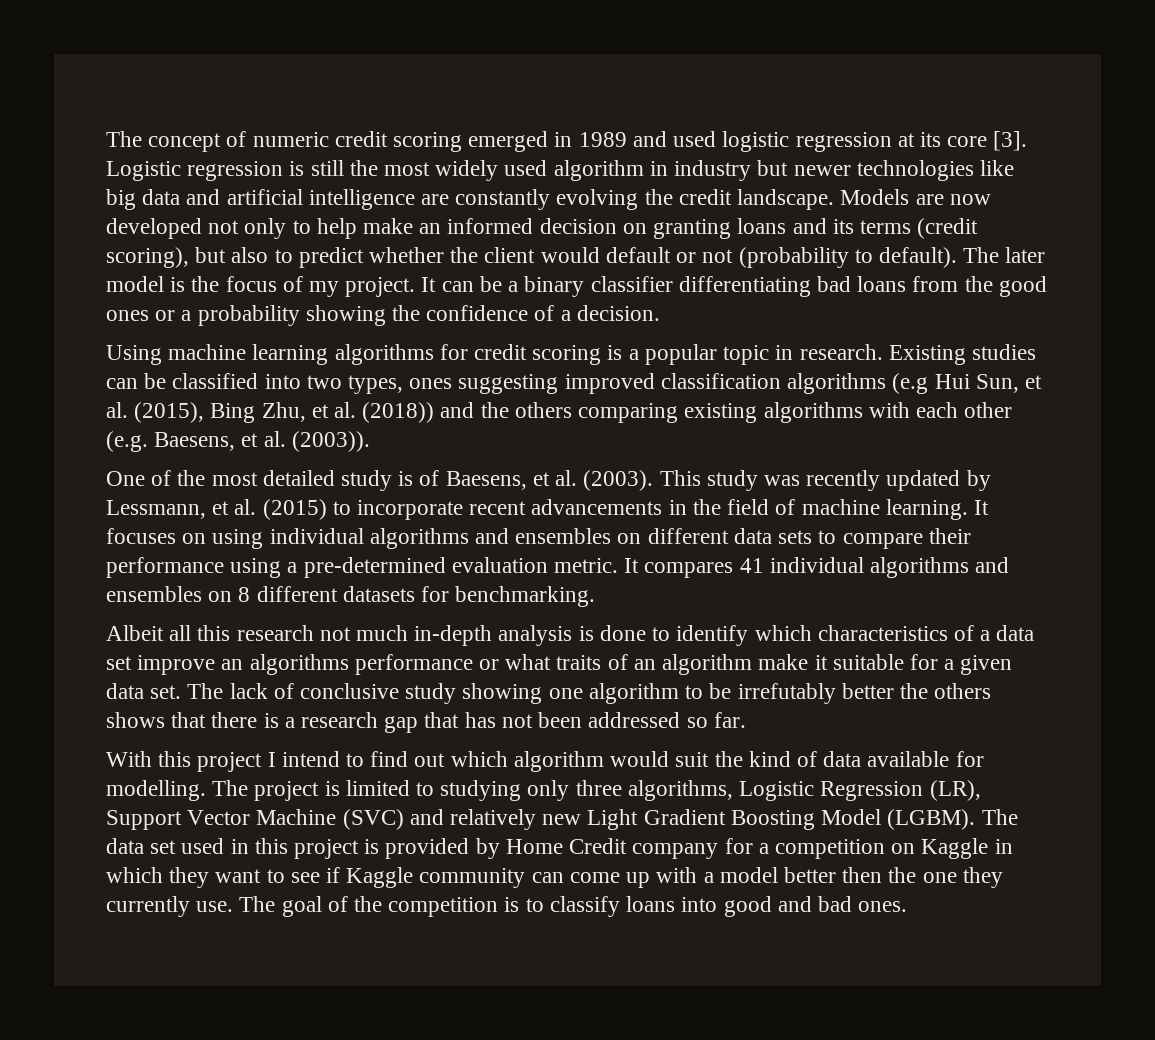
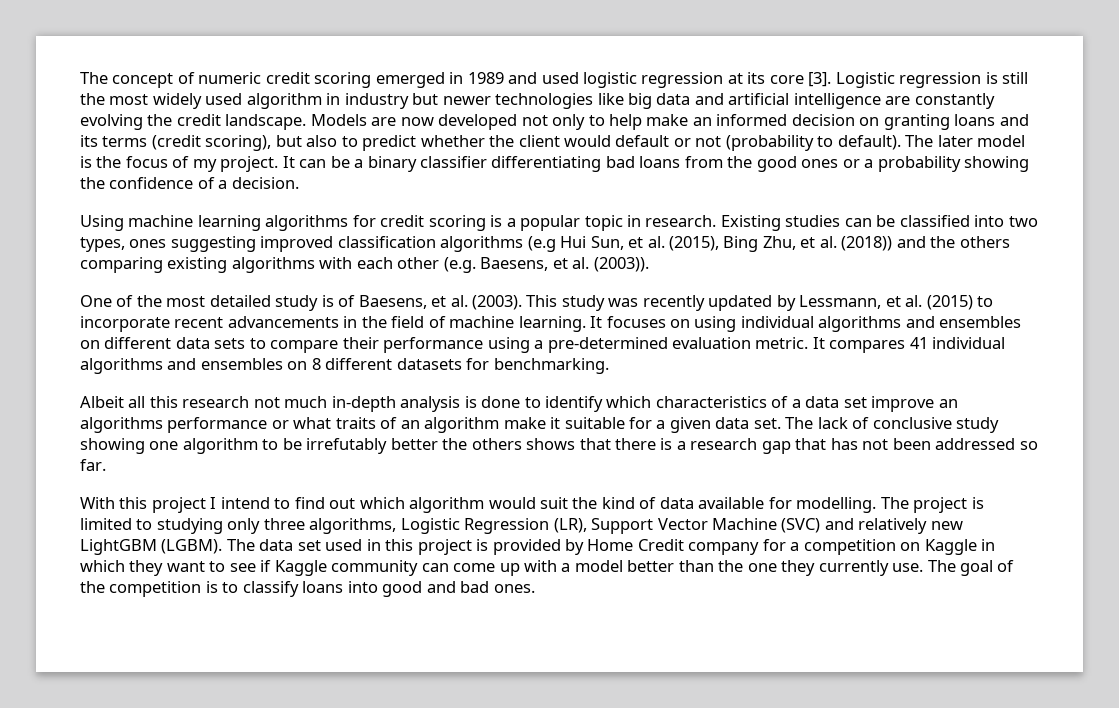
- The project is limited to studying only three algorithms, Logistic Regression (LR), Support Vector Machine (SVC) and relatively new Light Gradient Boosting Model (LGBM).
+ The project is limited to studying only three algorithms, Logistic Regression (LR), Support Vector Machine (SVC) and relatively new LightGBM (LGBM).
- The data set used in this project is provided by Home Credit company for a competition on Kaggle in which they want to see if Kaggle community can come up with a model better then the one they currently use.
+ The data set used in this project is provided by Home Credit company for a competition on Kaggle in which they want to see if Kaggle community can come up with a model better than the one they currently use.

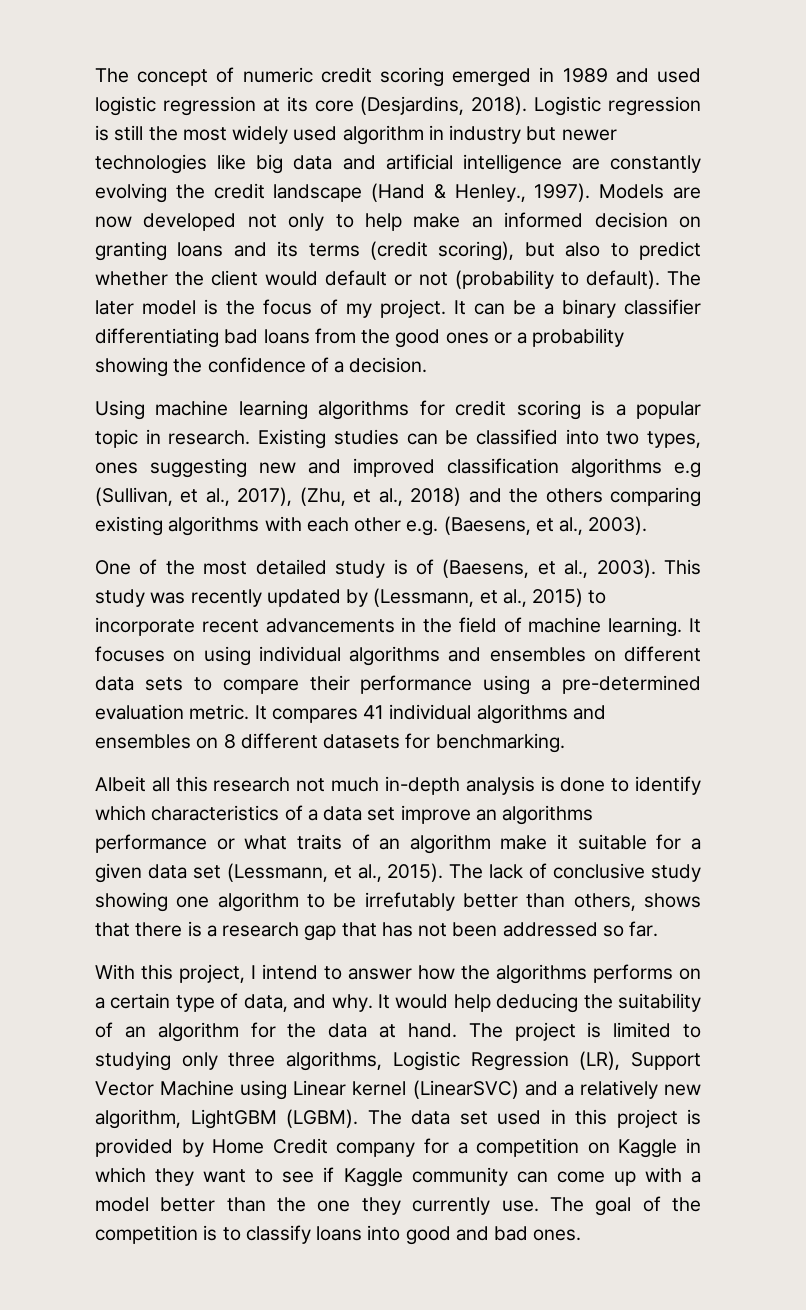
- The concept of numeric credit scoring emerged in 1989 and used logistic regression at its core [3].
+ The concept of numeric credit scoring emerged in 1989 and used logistic regression at its core (Desjardins, 2018).
- Logistic regression is still the most widely used algorithm in industry but newer technologies like big data and artificial intelligence are constantly evolving the credit landscape.
+ Logistic regression is still the most widely used algorithm in industry but newer technologies like big data and artificial intelligence are constantly evolving the credit landscape (Hand & Henley., 1997).
- Existing studies can be classified into two types, ones suggesting improved classification algorithms (e.g Hui Sun, et al. (2015), Bing Zhu, et al. (2018)) and the others comparing existing algorithms with each other (e.g. Baesens, et al. (2003)).
+ Existing studies can be classified into two types, ones suggesting new and improved classification algorithms e.g (Sullivan, et al., 2017), (Zhu, et al., 2018) and the others comparing existing algorithms with each other e.g. (Baesens, et al., 2003).
- One of the most detailed study is of Baesens, et al. (2003).
+ One of the most detailed study is of (Baesens, et al., 2003).
- This study was recently updated by Lessmann, et al. (2015) to incorporate recent advancements in the field of machine learning.
+ This study was recently updated by (Lessmann, et al., 2015) to incorporate recent advancements in the field of machine learning.
- Albeit all this research not much in-depth analysis is done to identify which characteristics of a data set improve an algorithms performance or what traits of an algorithm make it suitable for a given data set.
+ Albeit all this research not much in-depth analysis is done to identify which characteristics of a data set improve an algorithms performance or what traits of an algorithm make it suitable for a given data set (Lessmann, et al., 2015).
- The lack of conclusive study showing one algorithm to be irrefutably better the others shows that there is a research gap that has not been addressed so far.
+ The lack of conclusive study showing one algorithm to be irrefutably better than others, shows that there is a research gap that has not been addressed so far.
- With this project I intend to find out which algorithm would suit the kind of data available for modelling.
+ With this project, I intend to answer how the algorithms performs on a certain type of data, and why. It would help deducing the suitability of an algorithm for the data at hand.
- The project is limited to studying only three algorithms, Logistic Regression (LR), Support Vector Machine (SVC) and relatively new LightGBM (LGBM).
+ The project is limited to studying only three algorithms, Logistic Regression (LR), Support Vector Machine using Linear kernel (LinearSVC) and a relatively new algorithm, LightGBM (LGBM).

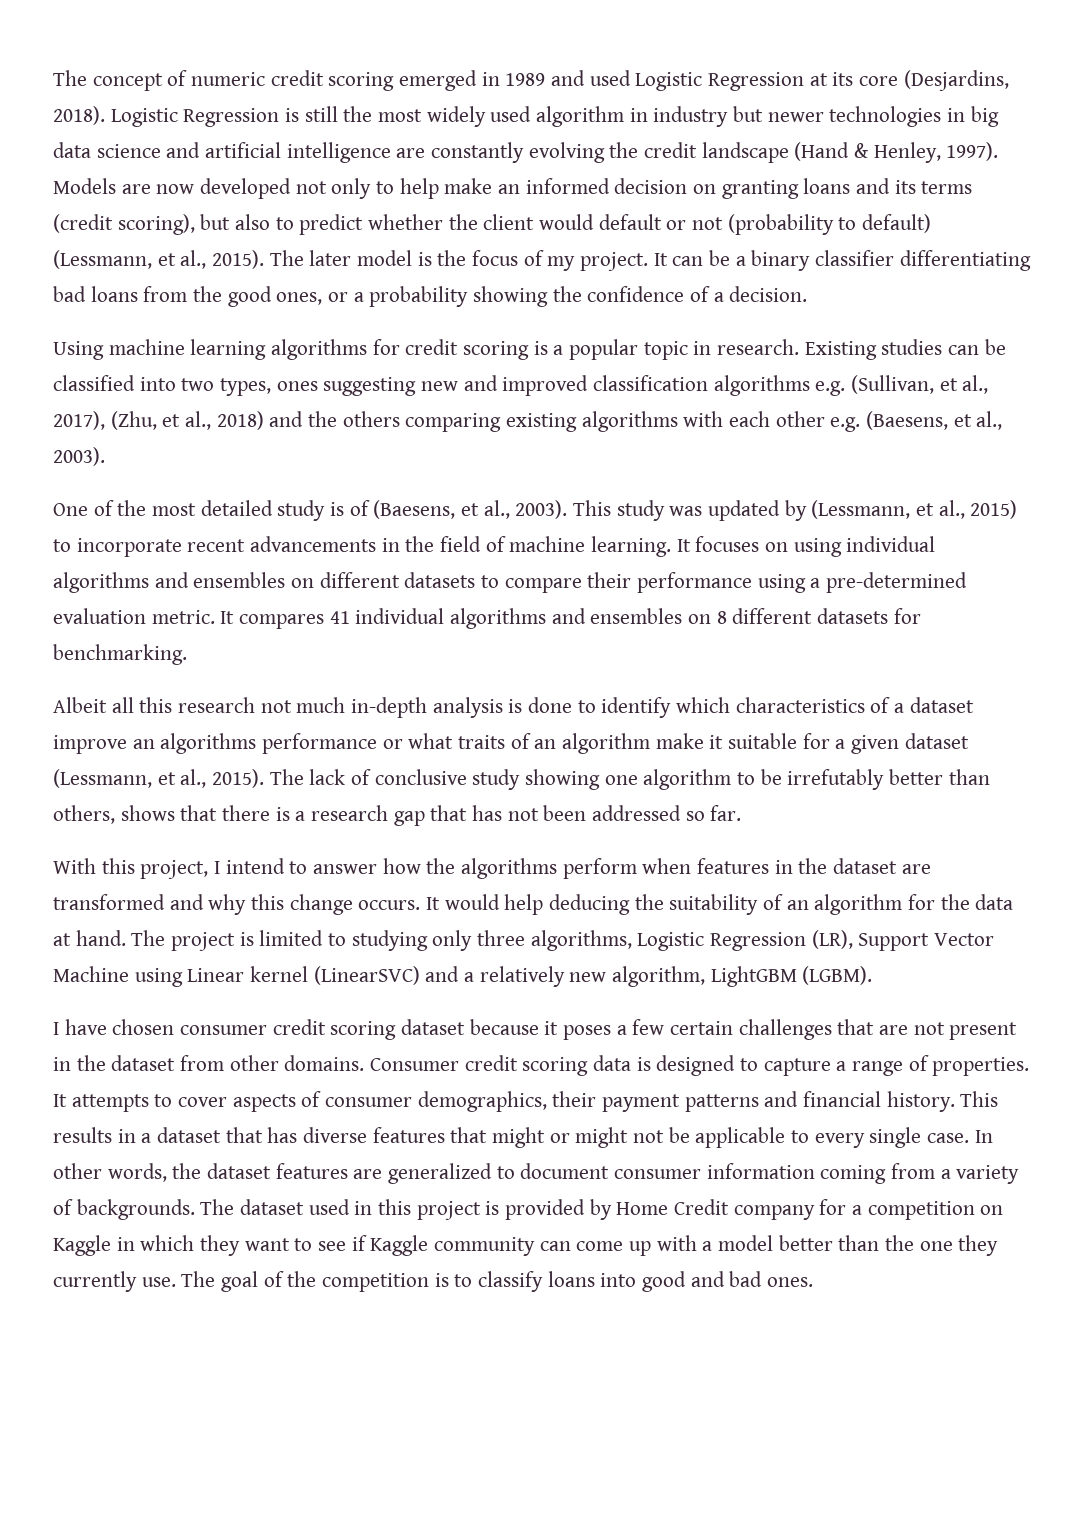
- The concept of numeric credit scoring emerged in 1989 and used logistic regression at its core (Desjardins, 2018).
+ The concept of numeric credit scoring emerged in 1989 and used Logistic Regression at its core (Desjardins, 2018).
- Logistic regression is still the most widely used algorithm in industry but newer technologies like big data and artificial intelligence are constantly evolving the credit landscape (Hand & Henley., 1997).
+ Logistic Regression is still the most widely used algorithm in industry but newer technologies in big data science and artificial intelligence are constantly evolving the credit landscape (Hand & Henley, 1997).
- Models are now developed not only to help make an informed decision on granting loans and its terms (credit scoring), but also to predict whether the client would default or not (probability to default).
+ Models are now developed not only to help make an informed decision on granting loans and its terms (credit scoring), but also to predict whether the client would default or not (probability to default) (Lessmann, et al., 2015).
- It can be a binary classifier differentiating bad loans from the good ones or a probability showing the confidence of a decision.
+ It can be a binary classifier differentiating bad loans from the good ones, or a probability showing the confidence of a decision.
- Existing studies can be classified into two types, ones suggesting new and improved classification algorithms e.g (Sullivan, et al., 2017), (Zhu, et al., 2018) and the others comparing existing algorithms with each other e.g. (Baesens, et al., 2003).
+ Existing studies can be classified into two types, ones suggesting new and improved classification algorithms e.g. (Sullivan, et al., 2017), (Zhu, et al., 2018) and the others comparing existing algorithms with each other e.g. (Baesens, et al., 2003).
- This study was recently updated by (Lessmann, et al., 2015) to incorporate recent advancements in the field of machine learning.
+ This study was updated by (Lessmann, et al., 2015) to incorporate recent advancements in the field of machine learning.
- It focuses on using individual algorithms and ensembles on different data sets to compare their performance using a pre-determined evaluation metric.
+ It focuses on using individual algorithms and ensembles on different datasets to compare their performance using a pre-determined evaluation metric.
- Albeit all this research not much in-depth analysis is done to identify which characteristics of a data set improve an algorithms performance or what traits of an algorithm make it suitable for a given data set (Lessmann, et al., 2015).
+ Albeit all this research not much in-depth analysis is done to identify which characteristics of a dataset improve an algorithms performance or what traits of an algorithm make it suitable for a given dataset (Lessmann, et al., 2015).
- With this project, I intend to answer how the algorithms performs on a certain type of data, and why.
+ With this project, I intend to answer how the algorithms perform when features in the dataset are transformed and why this change occurs.
- The project is limited to studying only three algorithms, Logistic Regression (LR), Support Vector Machine using Linear kernel (LinearSVC) and a relatively new algorithm, LightGBM (LGBM). The data set used in this project is provided by Home Credit company for a competition on Kaggle in which they want to see if Kaggle community can come up with a model better than the one they currently use.
+ The project is limited to studying only three algorithms, Logistic Regression (LR), Support Vector Machine using Linear kernel (LinearSVC) and a relatively new algorithm, LightGBM (LGBM).
+ I have chosen consumer credit scoring dataset because it poses a few certain challenges that are not present in the dataset from other domains. Consumer credit scoring data is designed to capture a range of properties. It attempts to cover aspects of consumer demographics, their payment patterns and financial history. This results in a dataset that has diverse features that might or might not be applicable to every single case. In other words, the dataset features are generalized to document consumer information coming from a variety of backgrounds. The dataset used in this project is provided by Home Credit company for a competition on Kaggle in which they want to see if Kaggle community can come up with a model better than the one they currently use.

